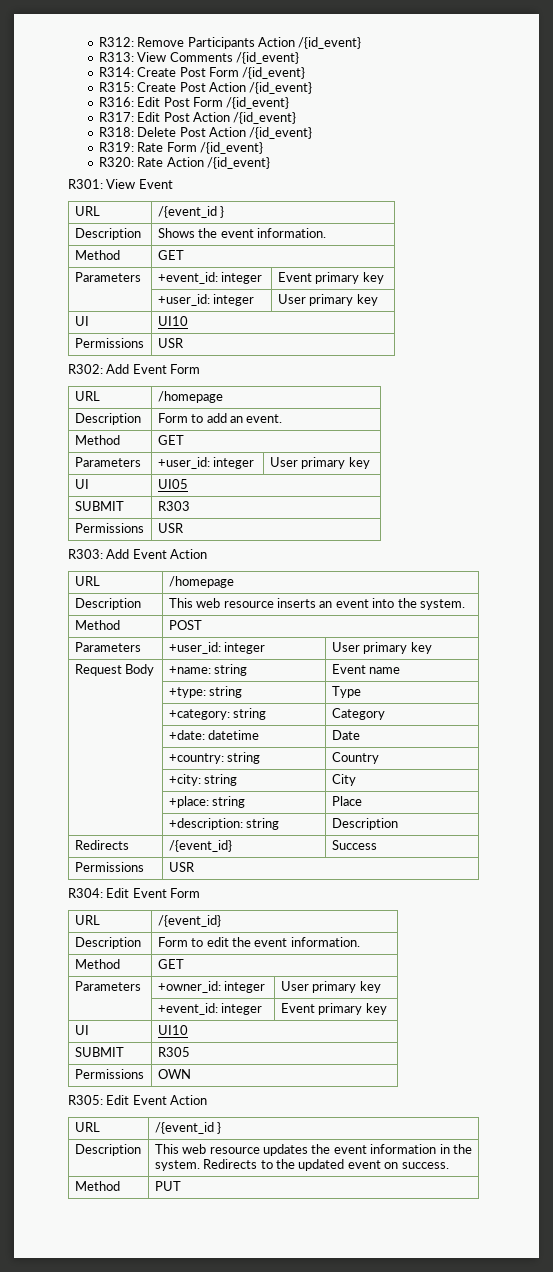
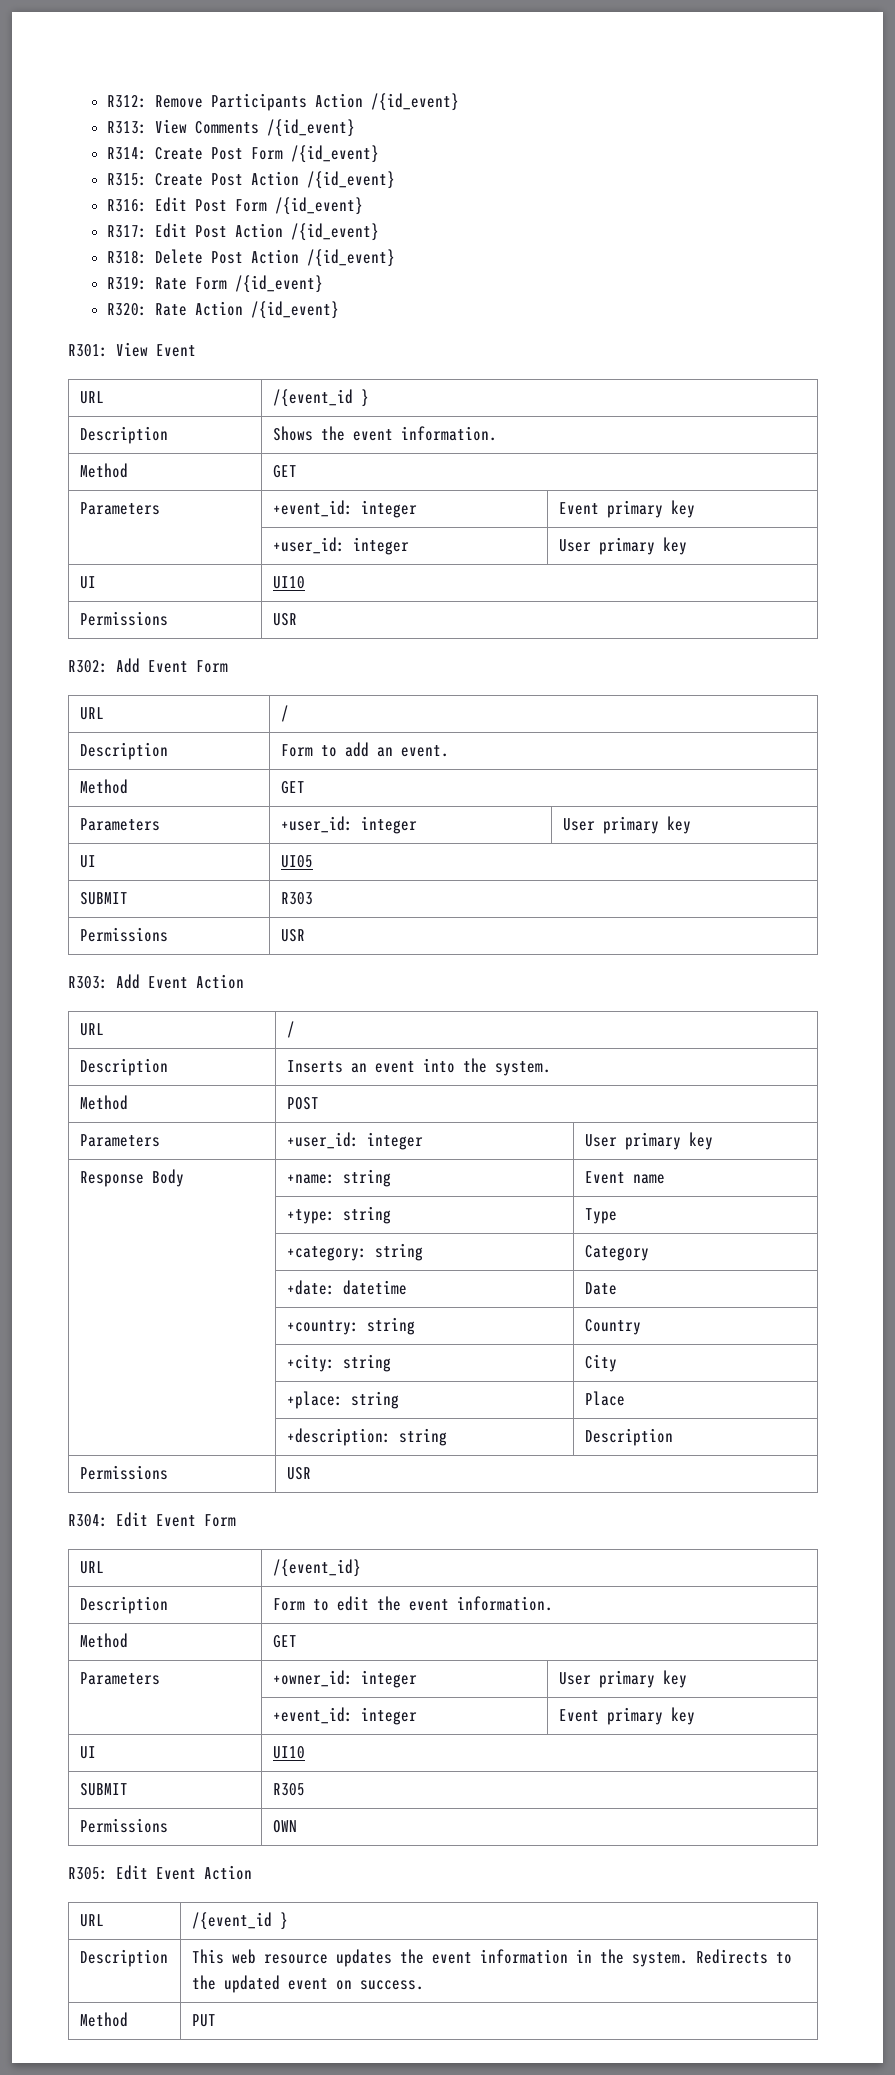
  R302: Add Event Form
- URL | /homepage
+ URL | /
  R303: Add Event Action
- URL | /homepage
- Description | This web resource inserts an event into the system.
+ URL | /
+ Description | Inserts an event into the system.
- Request Body | +name: string | Event name
+ Response Body | +name: string | Event name
- Redirects | /{event_id} | Success

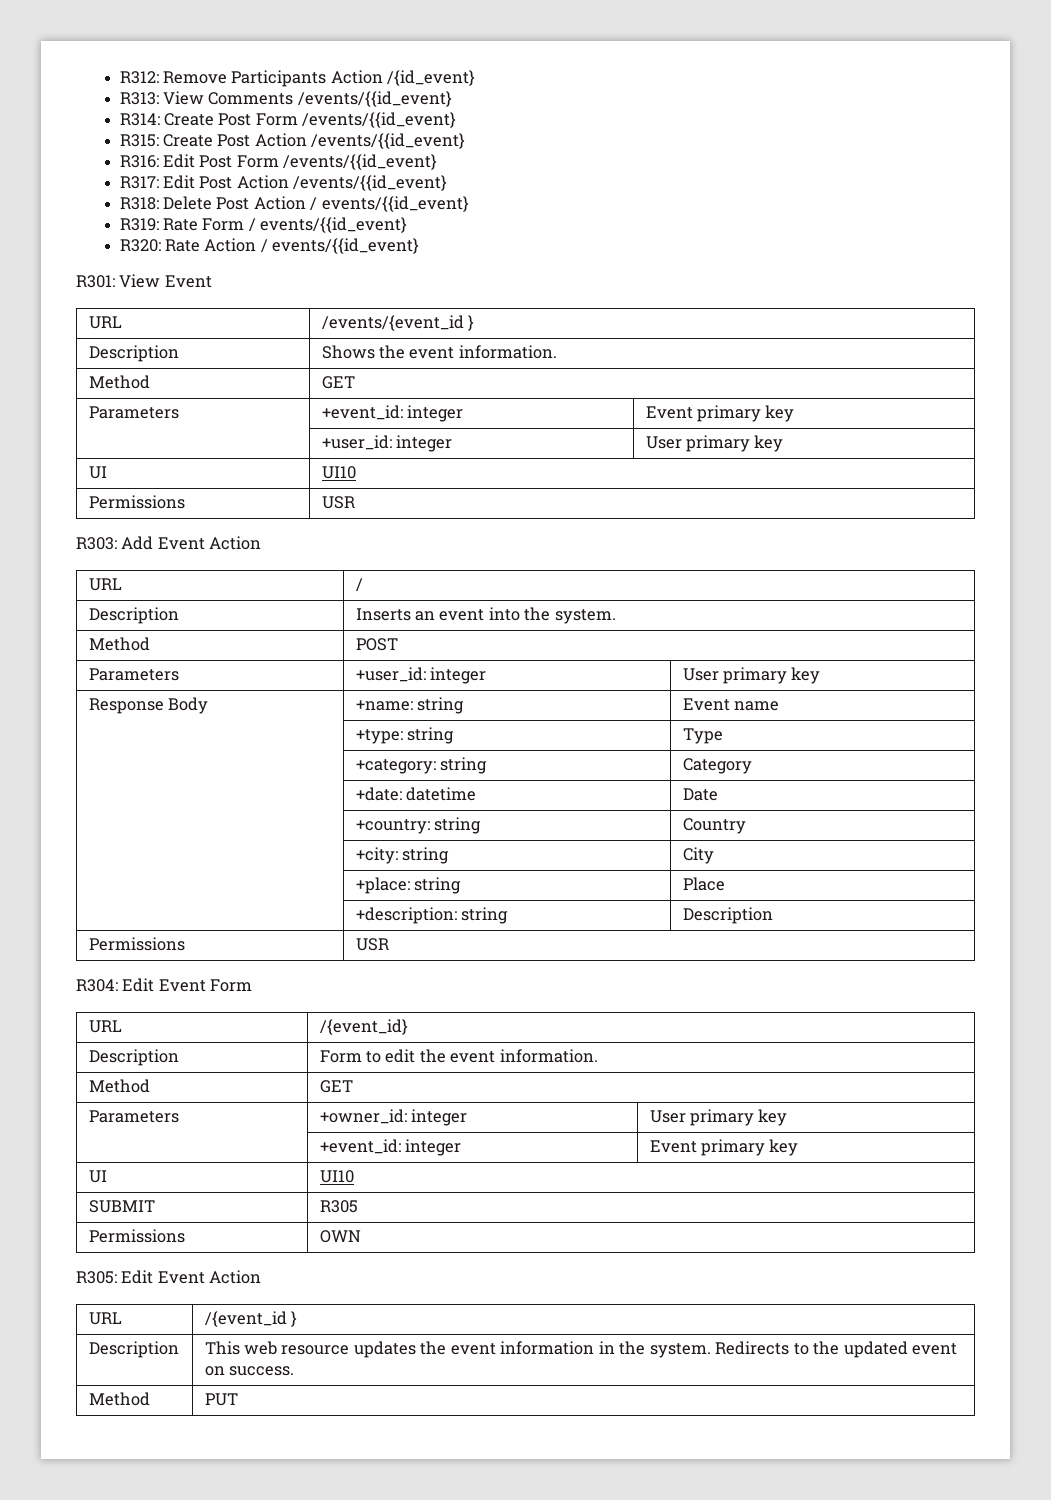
- R313: View Comments /{id_event}
+ R313: View Comments /events/{{id_event}
- R314: Create Post Form /{id_event}
+ R314: Create Post Form /events/{{id_event}
- R315: Create Post Action /{id_event}
+ R315: Create Post Action /events/{{id_event}
- R316: Edit Post Form /{id_event}
+ R316: Edit Post Form /events/{{id_event}
- R317: Edit Post Action /{id_event}
+ R317: Edit Post Action /events/{{id_event}
- R318: Delete Post Action /{id_event}
+ R318: Delete Post Action / events/{{id_event}
- R319: Rate Form /{id_event}
+ R319: Rate Form / events/{{id_event}
- R320: Rate Action /{id_event}
+ R320: Rate Action / events/{{id_event}
  R301: View Event
- URL | /{event_id }
+ URL | /events/{event_id }
- R302: Add Event Form
- URL | /
- Description | Form to add an event.
- Method | GET
- Parameters | +user_id: integer | User primary key
- UI | UI05
- SUBMIT | R303
- Permissions | USR

